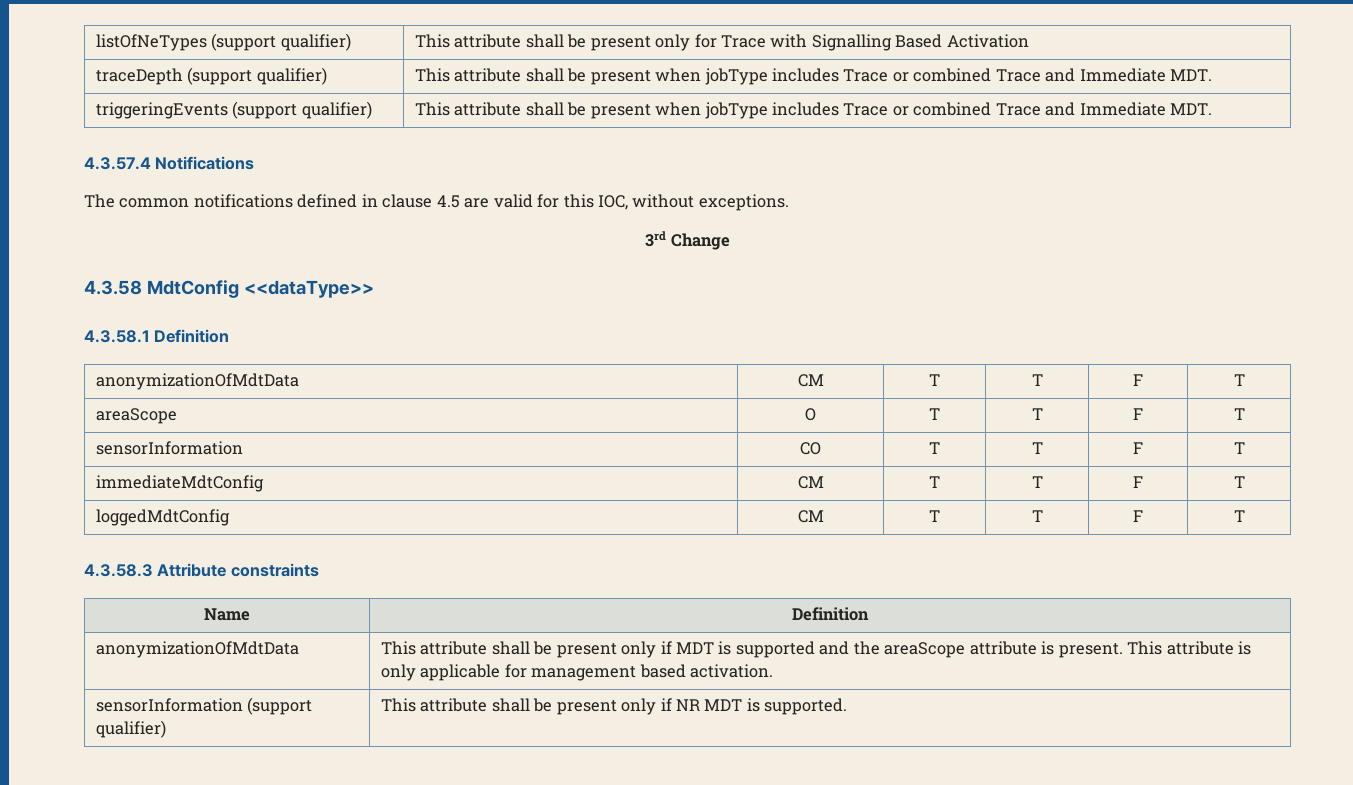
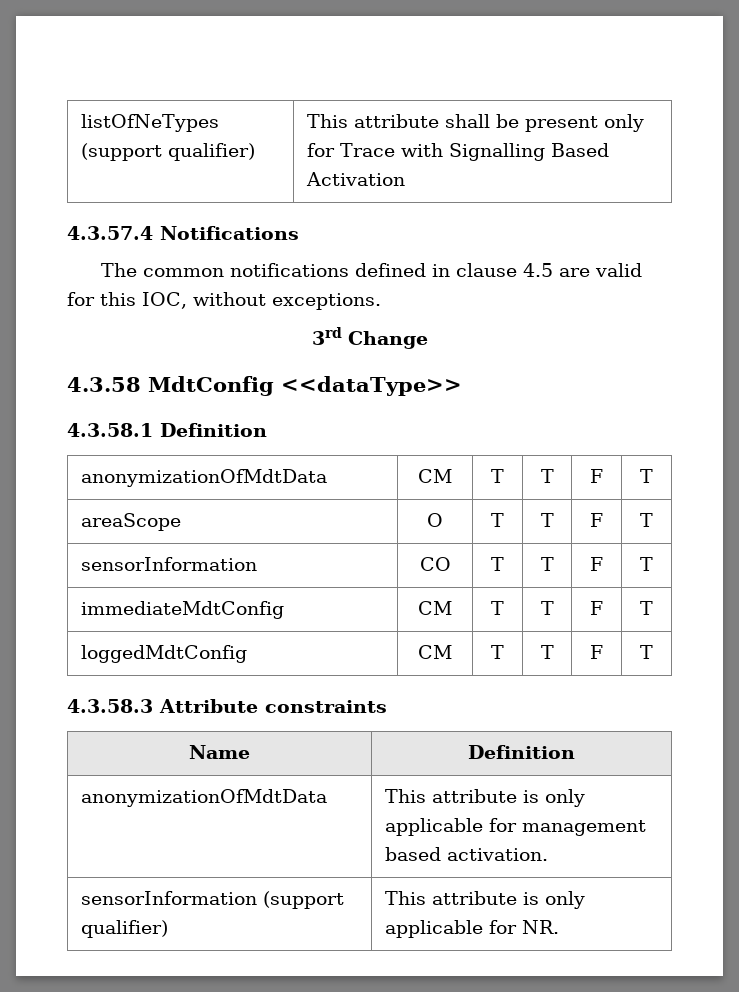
- traceDepth (support qualifier) | This attribute shall be present when jobType includes Trace or combined Trace and Immediate MDT.
- triggeringEvents (support qualifier) | This attribute shall be present when jobType includes Trace or combined Trace and Immediate MDT.
- anonymizationOfMdtData | This attribute shall be present only if MDT is supported and the areaScope attribute is present. This attribute is only applicable for management based activation.
+ anonymizationOfMdtData | This attribute is only applicable for management based activation.
- sensorInformation (support qualifier) | This attribute shall be present only if NR MDT is supported.
+ sensorInformation (support qualifier) | This attribute is only applicable for NR.

